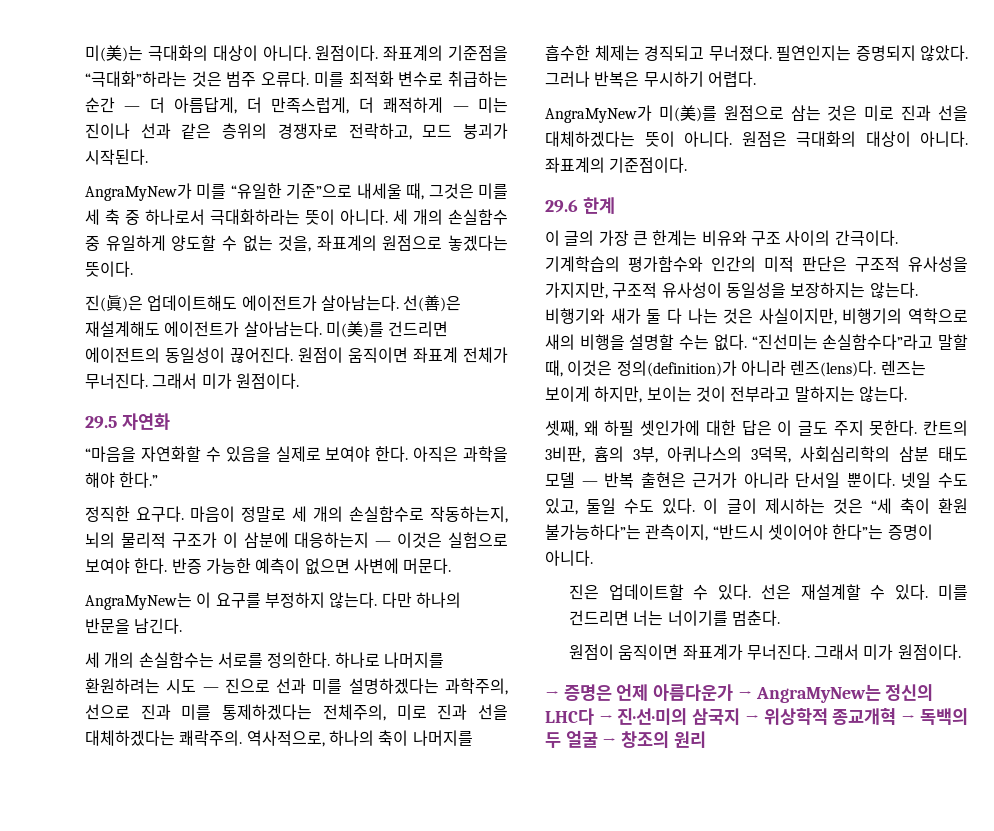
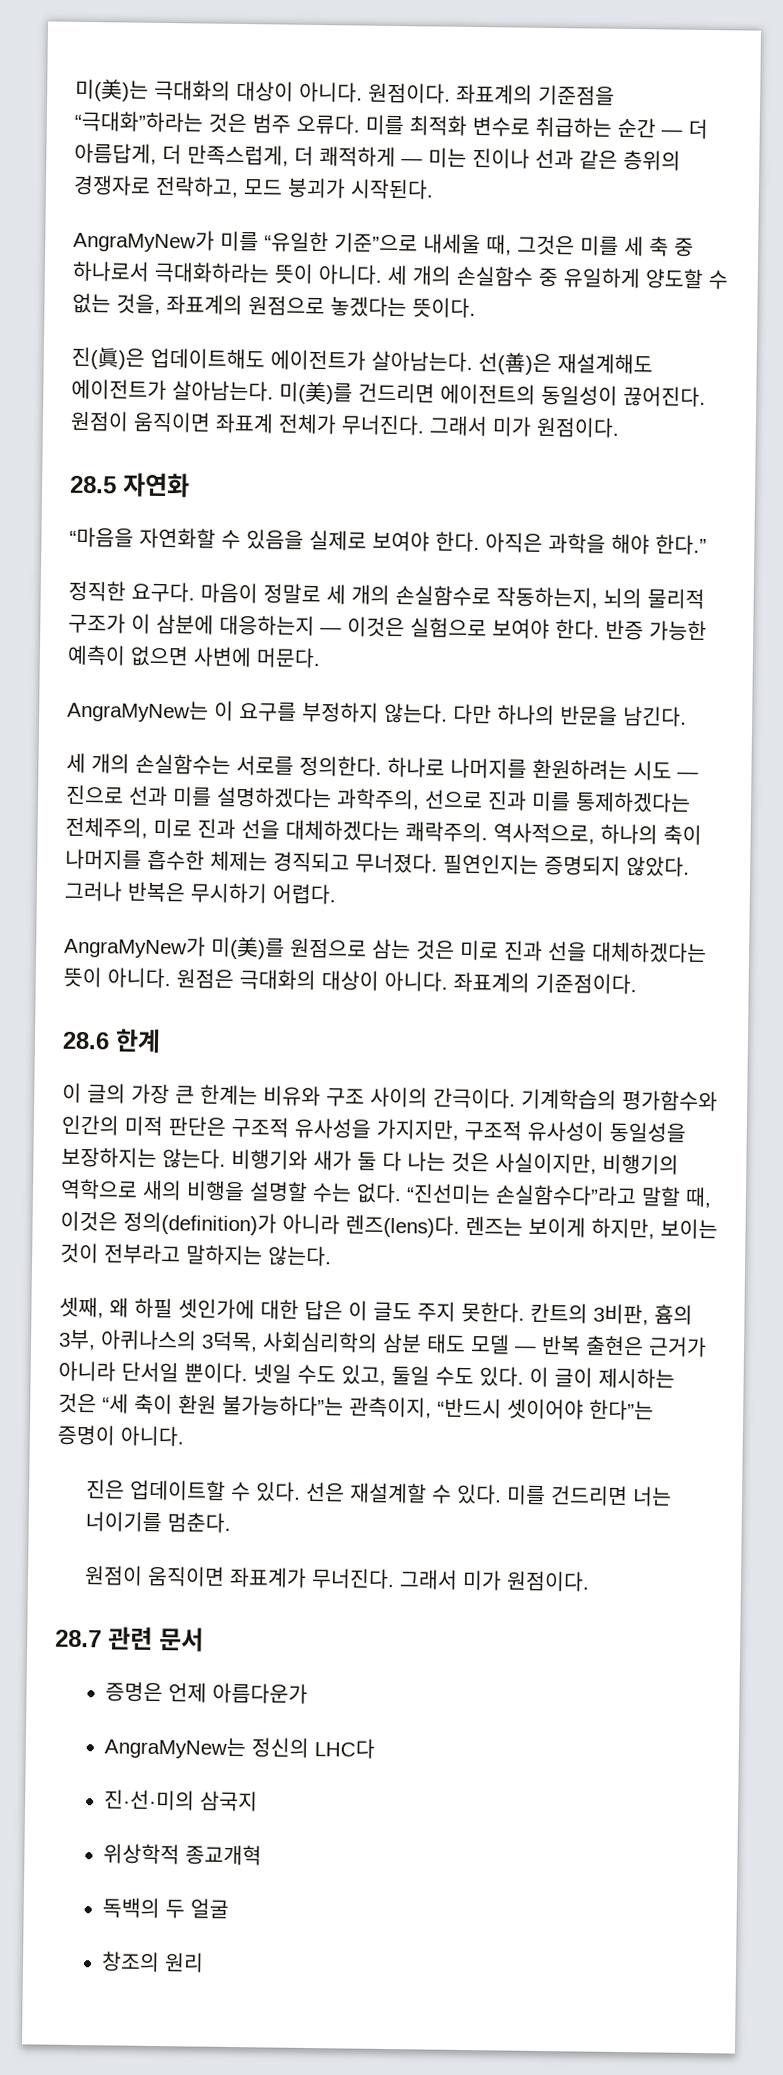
- 29.5 자연화
+ 28.5 자연화
- 29.6 한계
+ 28.6 한계
- → 증명은 언제 아름다운가 → AngraMyNew는 정신의 LHC다 → 진·선·미의 삼국지 → 위상학적 종교개혁 → 독백의 두 얼굴 → 창조의 원리
+ 28.7 관련 문서
+ 증명은 언제 아름다운가
+ AngraMyNew는 정신의 LHC다
+ 진·선·미의 삼국지
+ 위상학적 종교개혁
+ 독백의 두 얼굴
+ 창조의 원리

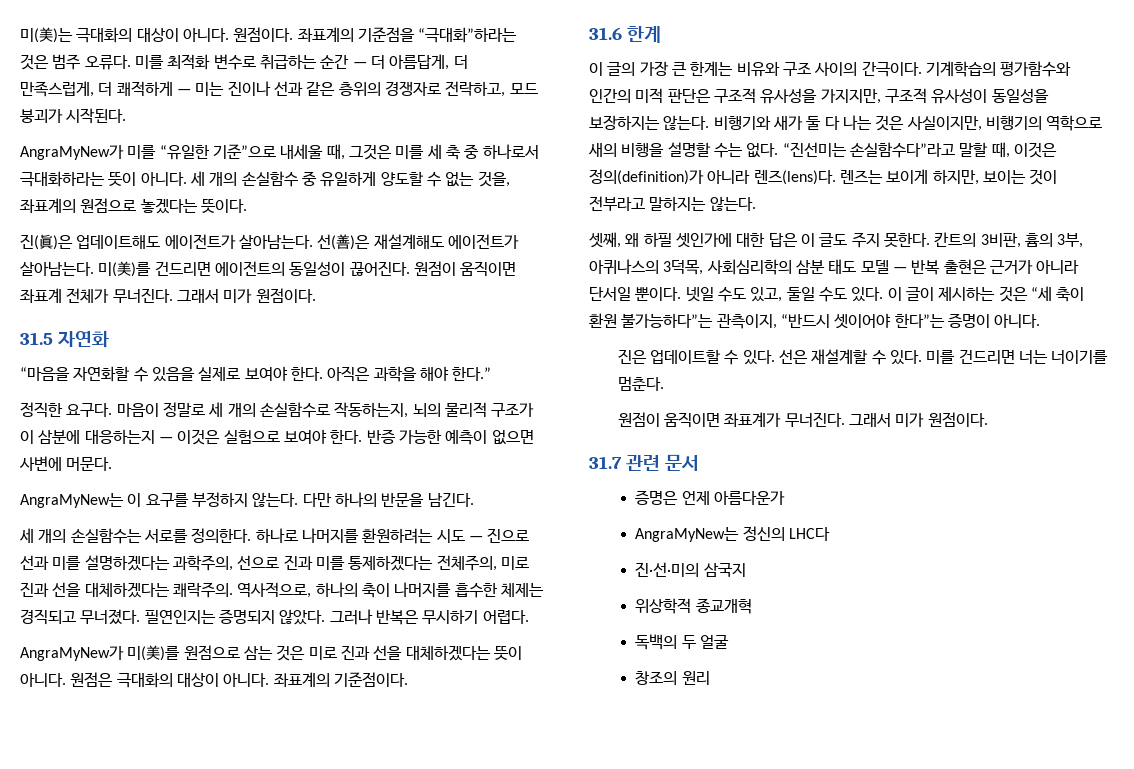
- 28.5 자연화
+ 31.5 자연화
- 28.6 한계
+ 31.6 한계
- 28.7 관련 문서
+ 31.7 관련 문서

